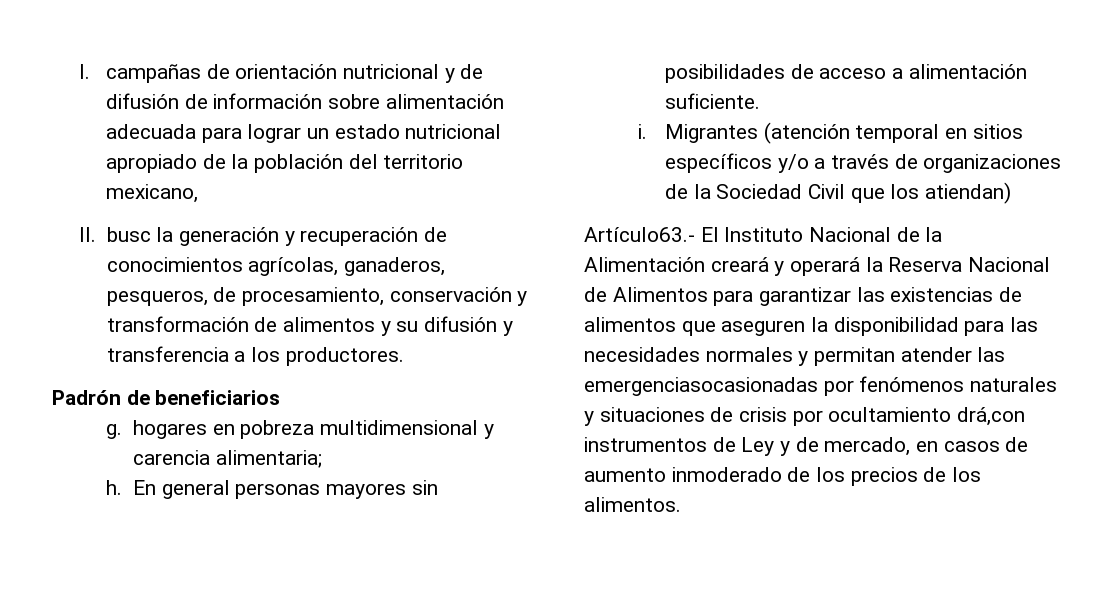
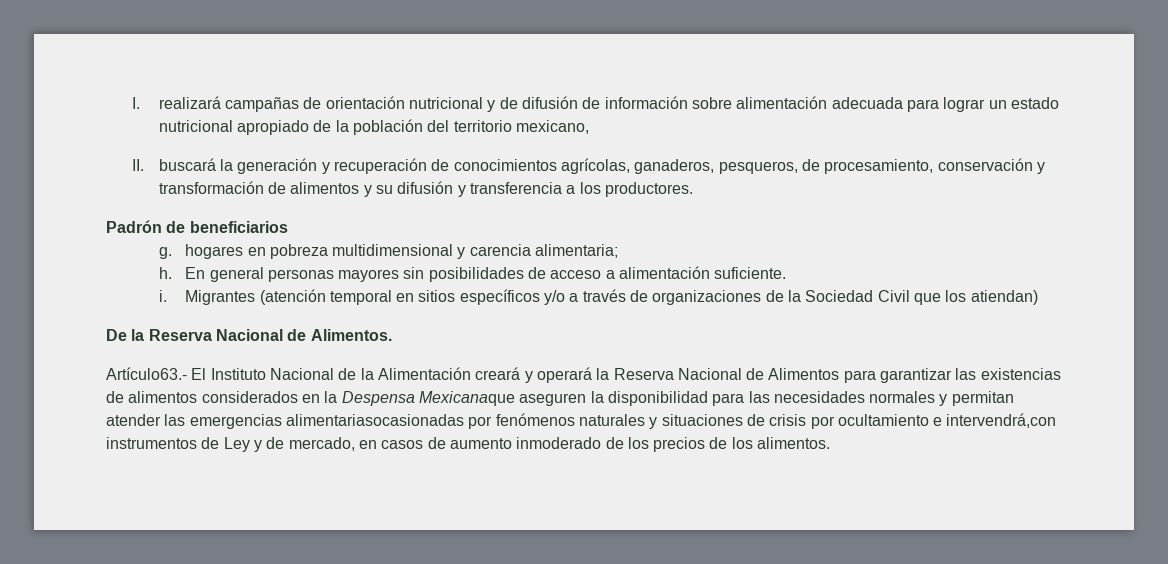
- I. campañas de orientación nutricional y de difusión de información sobre alimentación adecuada para lograr un estado nutricional apropiado de la población del territorio mexicano,
+ I. realizará campañas de orientación nutricional y de difusión de información sobre alimentación adecuada para lograr un estado nutricional apropiado de la población del territorio mexicano,
- II. busc la generación y recuperación de conocimientos agrícolas, ganaderos, pesqueros, de procesamiento, conservación y transformación de alimentos y su difusión y transferencia a los productores.
+ II. buscará la generación y recuperación de conocimientos agrícolas, ganaderos, pesqueros, de procesamiento, conservación y transformación de alimentos y su difusión y transferencia a los productores.
+ De la Reserva Nacional de Alimentos.
- Artículo63.- El Instituto Nacional de la Alimentación creará y operará la Reserva Nacional de Alimentos para garantizar las existencias de alimentos que aseguren la disponibilidad para las necesidades normales y permitan atender las emergenciasocasionadas por fenómenos naturales y situaciones de crisis por ocultamiento drá,con instrumentos de Ley y de mercado, en casos de aumento inmoderado de los precios de los alimentos.
+ Artículo63.- El Instituto Nacional de la Alimentación creará y operará la Reserva Nacional de Alimentos para garantizar las existencias de alimentos considerados en la Despensa Mexicanaque aseguren la disponibilidad para las necesidades normales y permitan atender las emergencias alimentariasocasionadas por fenómenos naturales y situaciones de crisis por ocultamiento e intervendrá,con instrumentos de Ley y de mercado, en casos de aumento inmoderado de los precios de los alimentos.

